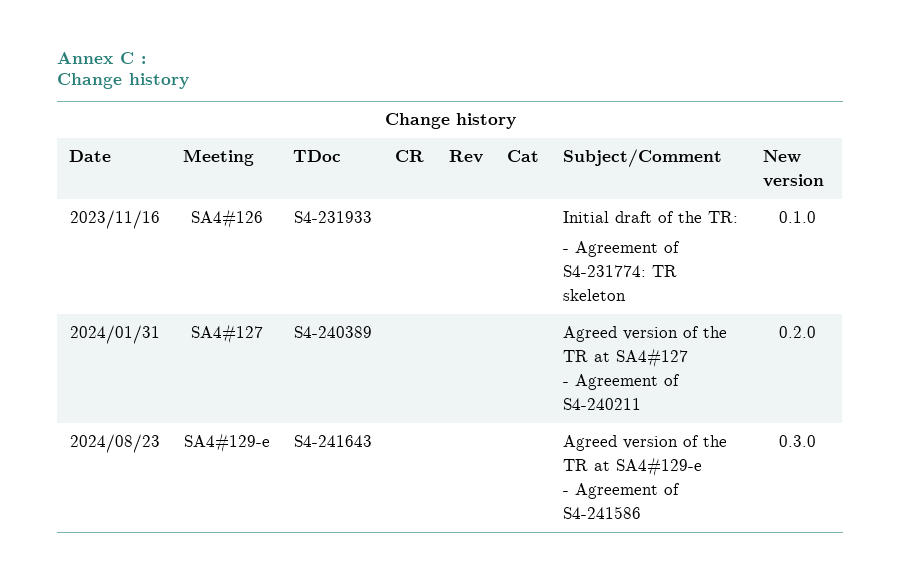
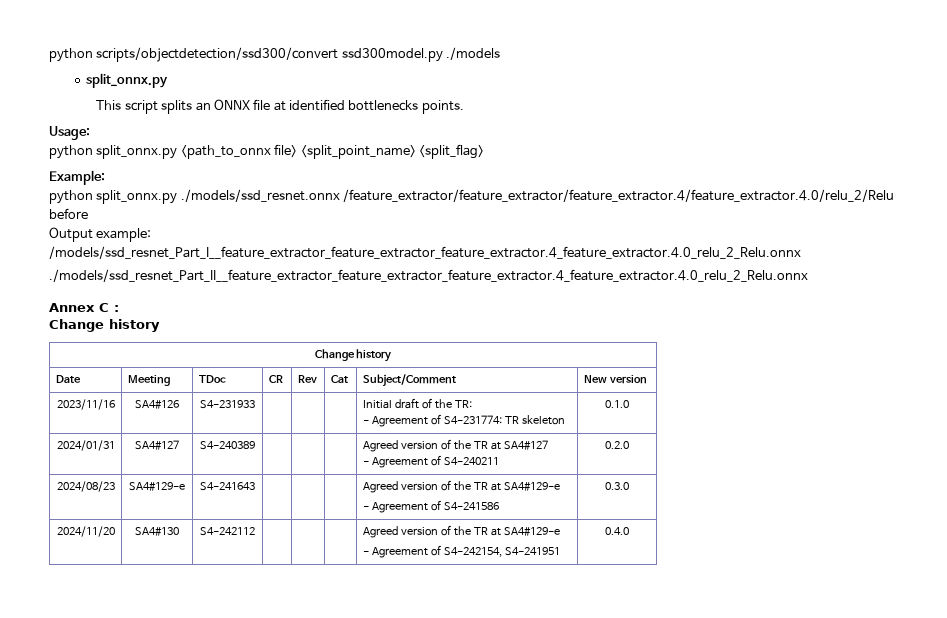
+ python scripts/objectdetection/ssd300/convert ssd300model.py ./models
+ split_onnx.py
+ This script splits an ONNX file at identified bottlenecks points.
+ Usage:
+ python split_onnx.py <path_to_onnx file> <split_point_name> <split_flag>
+ Example:
+ python split_onnx.py ./models/ssd_resnet.onnx /feature_extractor/feature_extractor/feature_extractor.4/feature_extractor.4.0/relu_2/Relu before
+ Output example: /models/ssd_resnet_Part_I__feature_extractor_feature_extractor_feature_extractor.4_feature_extractor.4.0_relu_2_Relu.onnx
+ ./models/ssd_resnet_Part_II__feature_extractor_feature_extractor_feature_extractor.4_feature_extractor.4.0_relu_2_Relu.onnx
+ 2024/11/20 | SA4#130 | S4-242112 | | | | Agreed version of the TR at SA4#129-e
+ - Agreement of S4-242154, S4-241951 | 0.4.0

